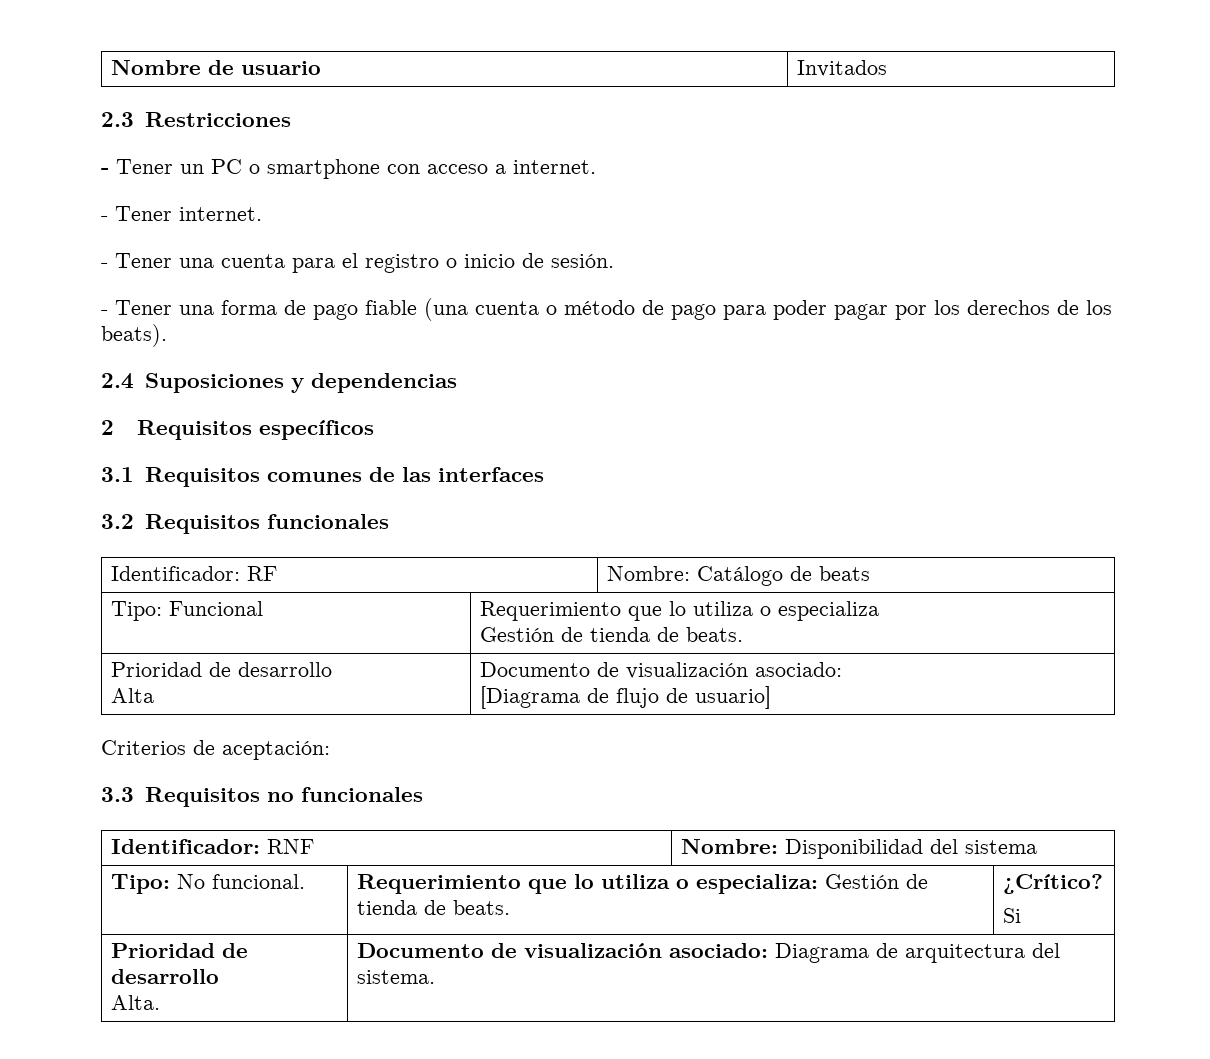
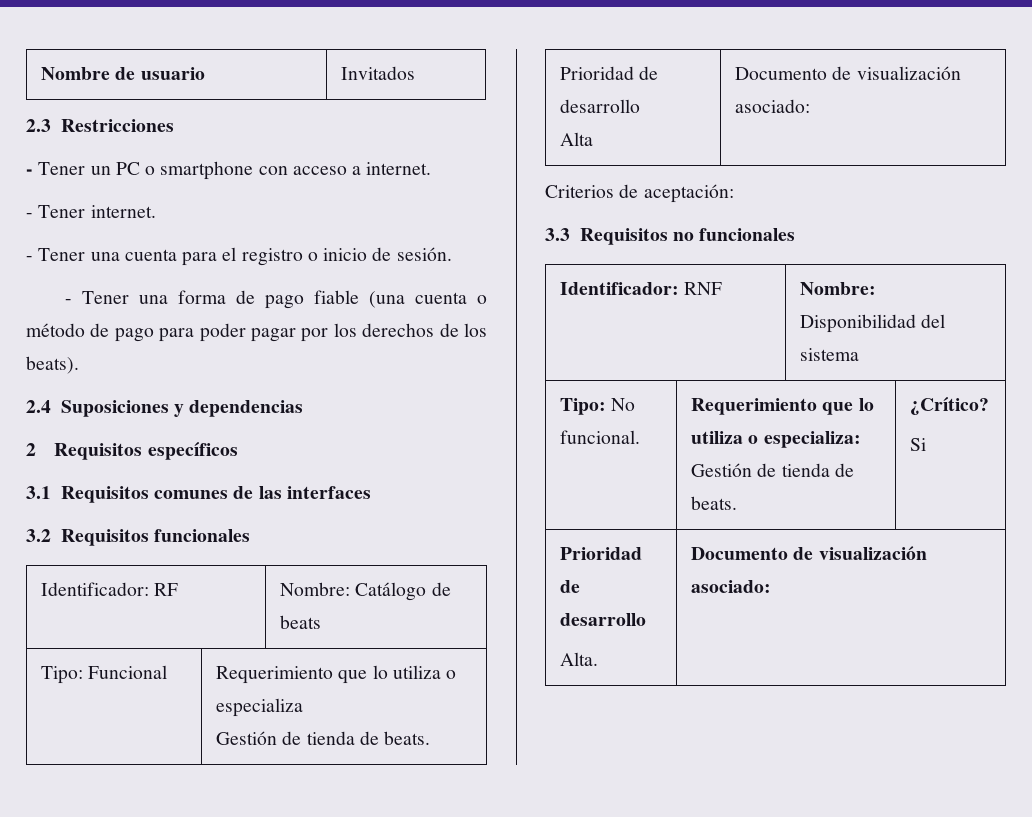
  Tipo: Funcional | Requerimiento que lo utiliza o especializa
  Gestión de tienda de beats.
  Prioridad de desarrollo
  Alta | Documento de visualización asociado:
- [Diagrama de flujo de usuario]
  Tipo: No funcional. | Requerimiento que lo utiliza o especializa: Gestión de tienda de beats. | ¿Crítico?
  Si
  Prioridad de desarrollo
- Alta. | Documento de visualización asociado: Diagrama de arquitectura del sistema.
+ Alta. | Documento de visualización asociado:

